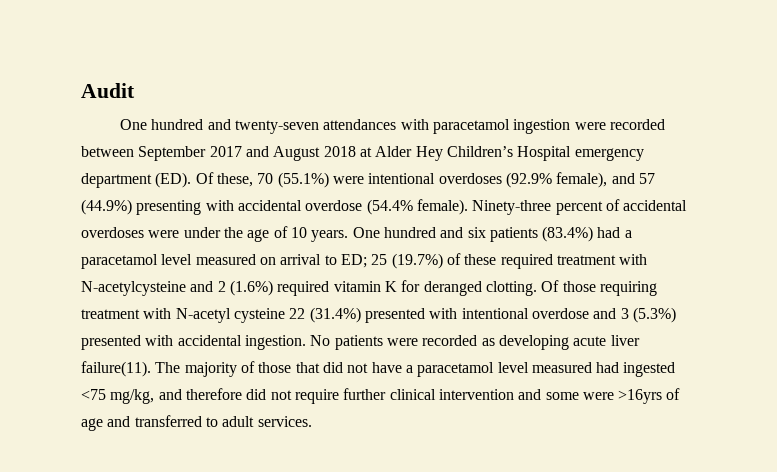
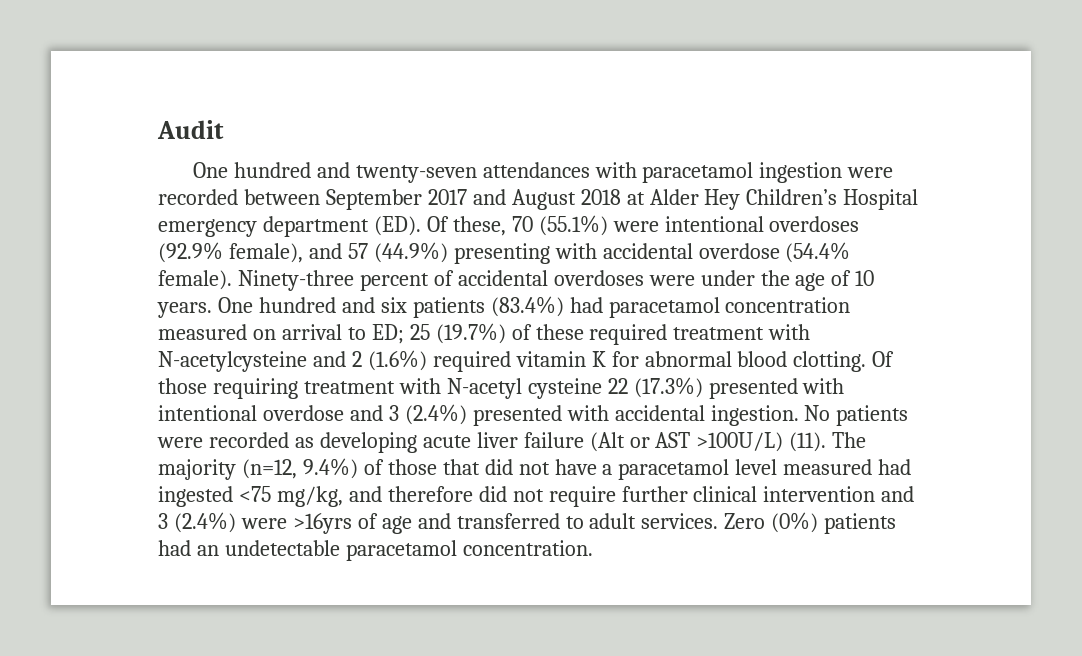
- One hundred and six patients (83.4%) had a paracetamol level measured on arrival to ED; 25 (19.7%) of these required treatment with N-acetylcysteine and 2 (1.6%) required vitamin K for deranged clotting.
+ One hundred and six patients (83.4%) had paracetamol concentration measured on arrival to ED; 25 (19.7%) of these required treatment with N-acetylcysteine and 2 (1.6%) required vitamin K for abnormal blood clotting.
- Of those requiring treatment with N-acetyl cysteine 22 (31.4%) presented with intentional overdose and 3 (5.3%) presented with accidental ingestion.
+ Of those requiring treatment with N-acetyl cysteine 22 (17.3%) presented with intentional overdose and 3 (2.4%) presented with accidental ingestion.
- No patients were recorded as developing acute liver failure(11). The majority of those that did not have a paracetamol level measured had ingested <75 mg/kg, and therefore did not require further clinical intervention and some were >16yrs of age and transferred to adult services.
+ No patients were recorded as developing acute liver failure (Alt or AST >100U/L) (11). The majority (n=12, 9.4%) of those that did not have a paracetamol level measured had ingested <75 mg/kg, and therefore did not require further clinical intervention and 3 (2.4%) were >16yrs of age and transferred to adult services.
+ Zero (0%) patients had an undetectable paracetamol concentration.

